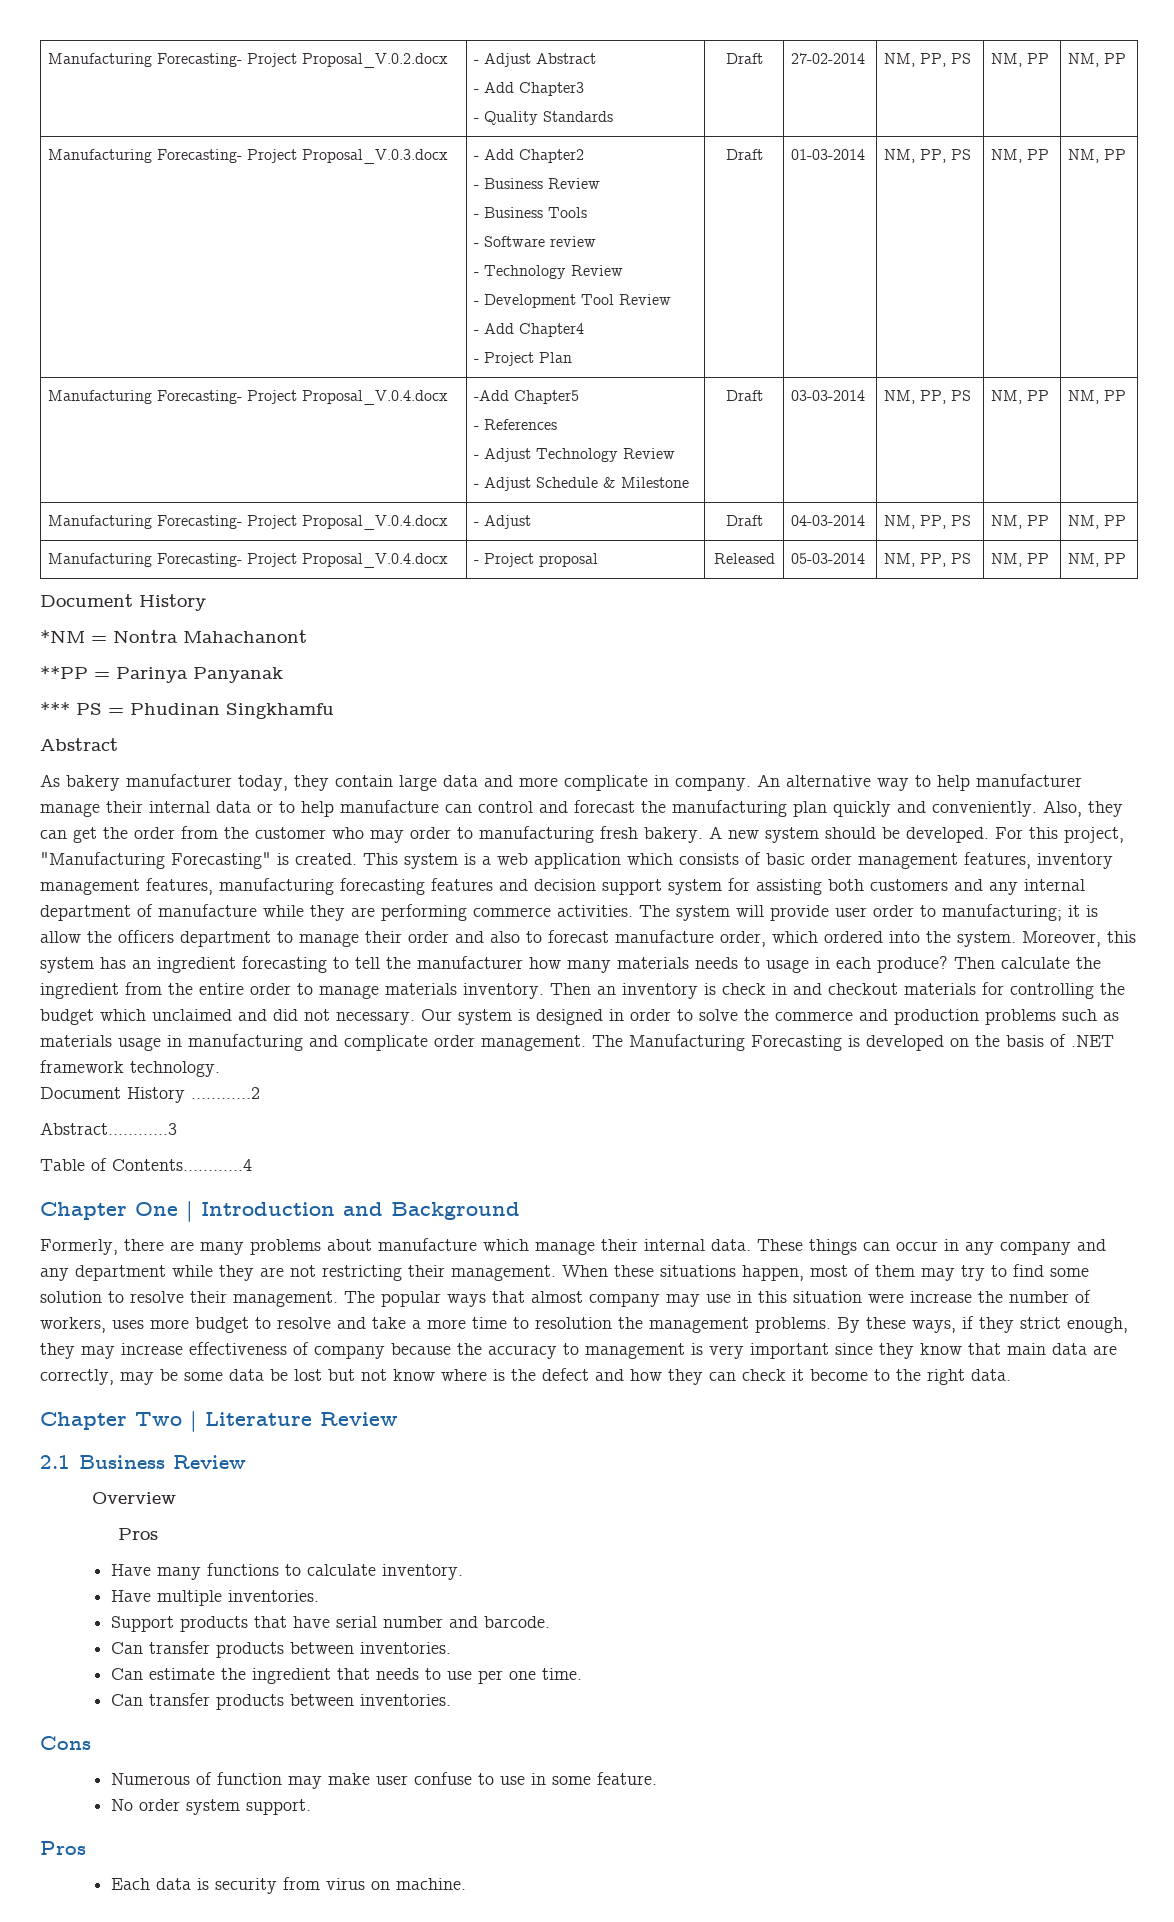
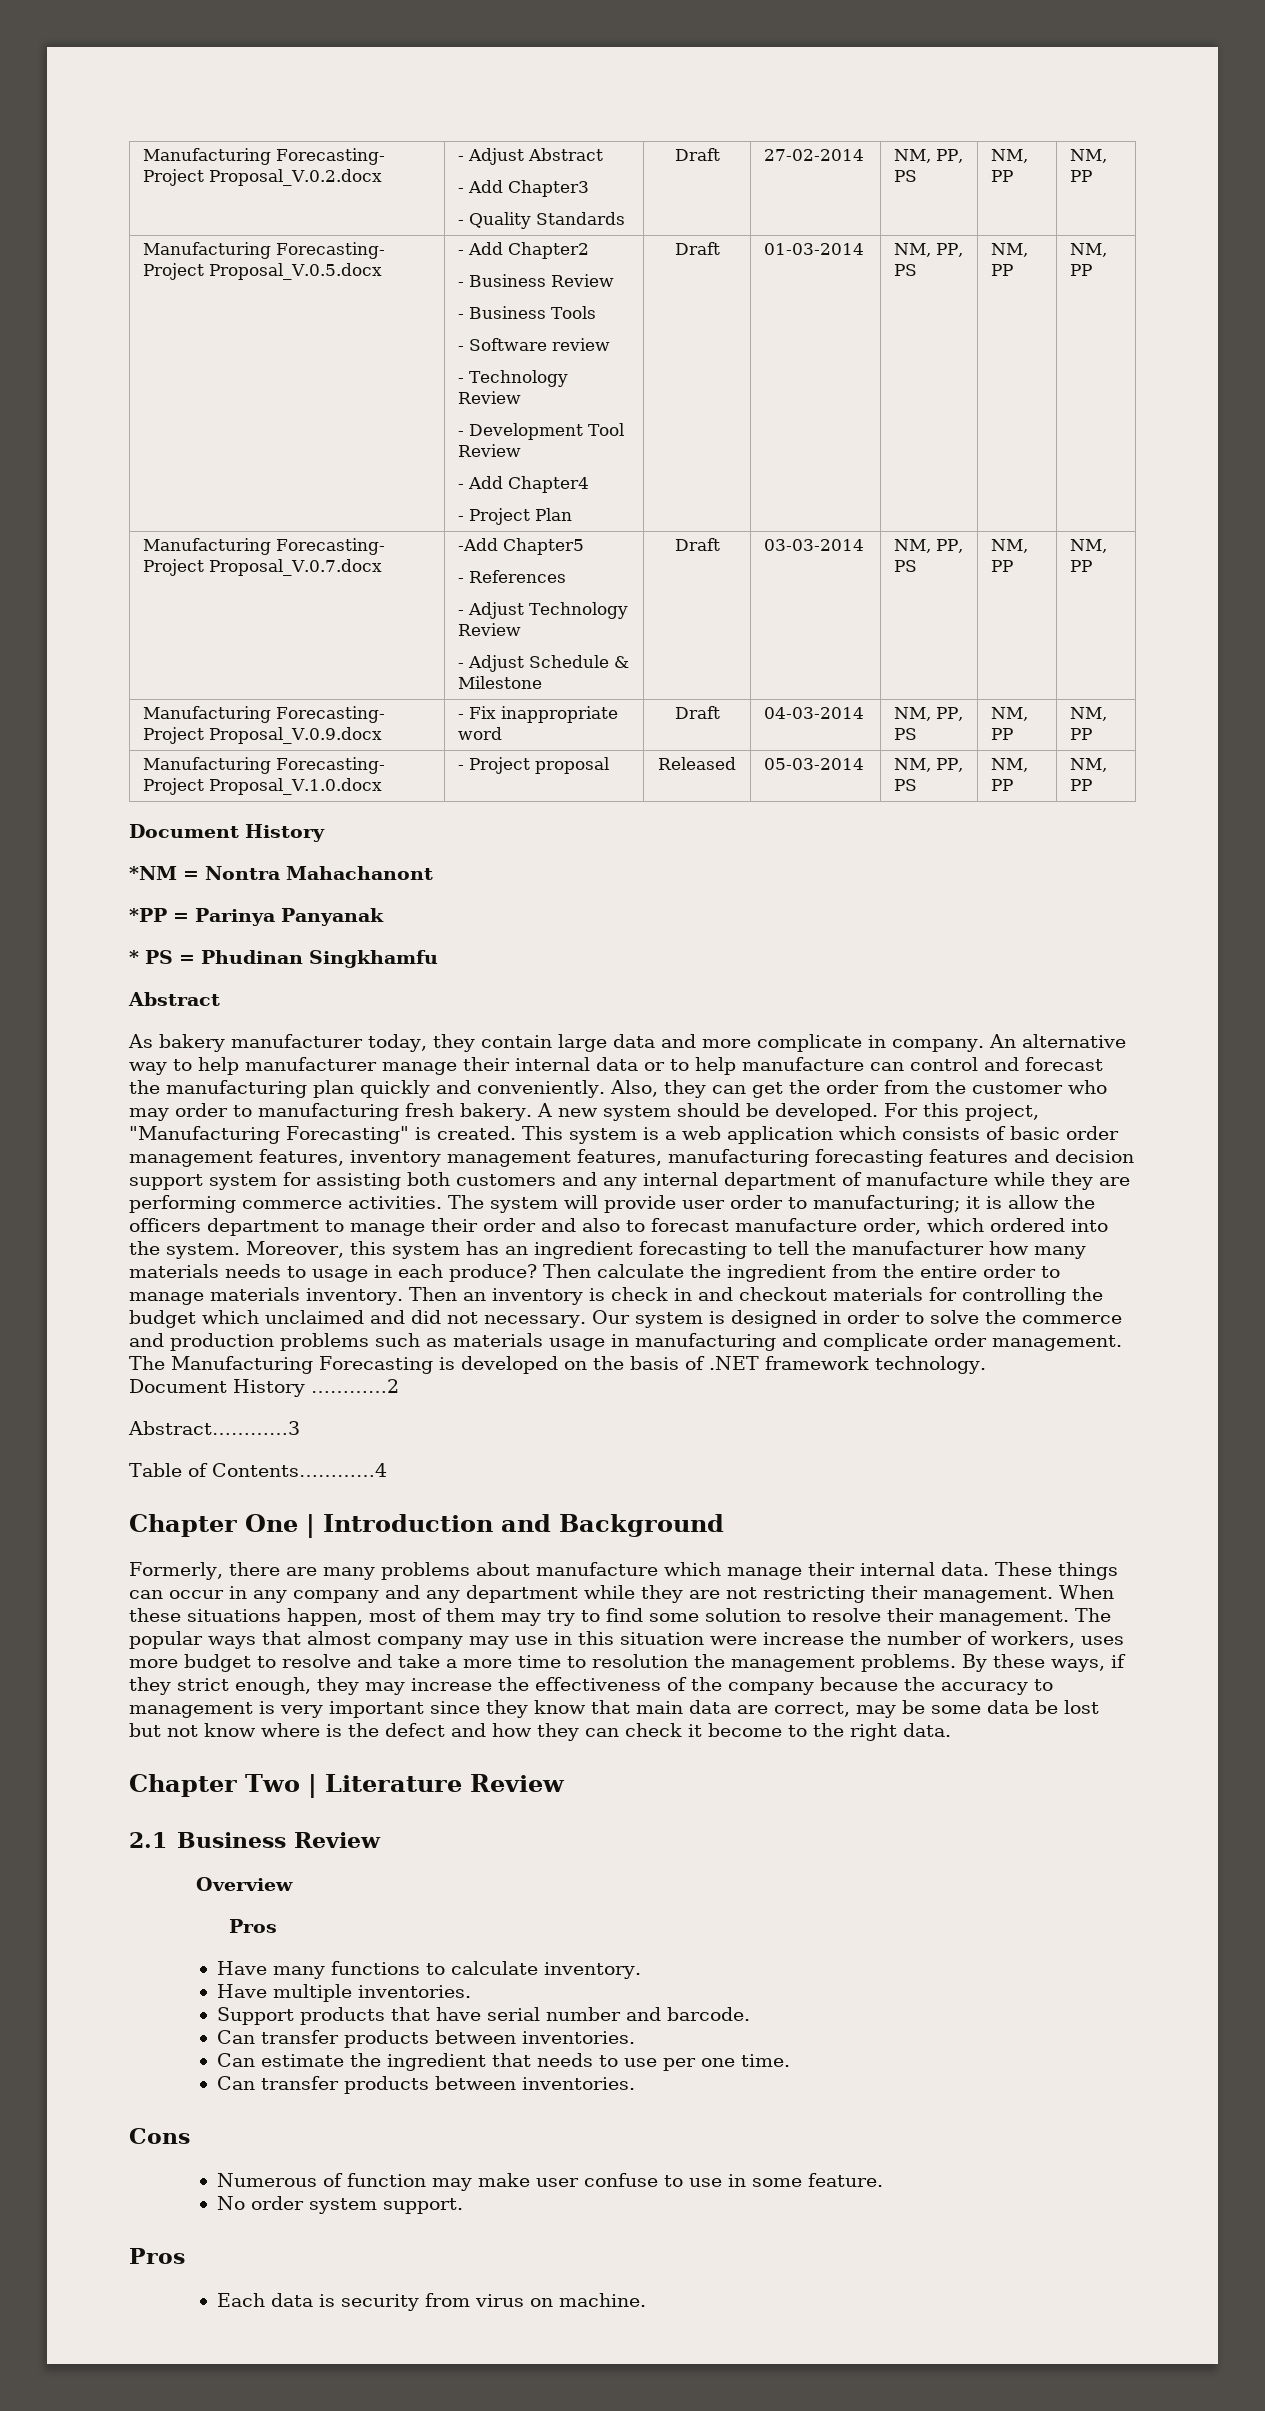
- Manufacturing Forecasting- Project Proposal_V.0.3.docx | - Add Chapter2
+ Manufacturing Forecasting- Project Proposal_V.0.5.docx | - Add Chapter2
- Manufacturing Forecasting- Project Proposal_V.0.4.docx | -Add Chapter5
+ Manufacturing Forecasting- Project Proposal_V.0.7.docx | -Add Chapter5
- Manufacturing Forecasting- Project Proposal_V.0.4.docx | - Adjust | Draft | 04-03-2014 | NM, PP, PS | NM, PP | NM, PP
+ Manufacturing Forecasting- Project Proposal_V.0.9.docx | - Fix inappropriate word | Draft | 04-03-2014 | NM, PP, PS | NM, PP | NM, PP
- Manufacturing Forecasting- Project Proposal_V.0.4.docx | - Project proposal | Released | 05-03-2014 | NM, PP, PS | NM, PP | NM, PP
+ Manufacturing Forecasting- Project Proposal_V.1.0.docx | - Project proposal | Released | 05-03-2014 | NM, PP, PS | NM, PP | NM, PP
- **PP = Parinya Panyanak
+ *PP = Parinya Panyanak
- *** PS = Phudinan Singkhamfu
+ * PS = Phudinan Singkhamfu
- By these ways, if they strict enough, they may increase effectiveness of company because the accuracy to management is very important since they know that main data are correctly, may be some data be lost but not know where is the defect and how they can check it become to the right data.
+ By these ways, if they strict enough, they may increase the effectiveness of the company because the accuracy to management is very important since they know that main data are correct, may be some data be lost but not know where is the defect and how they can check it become to the right data.

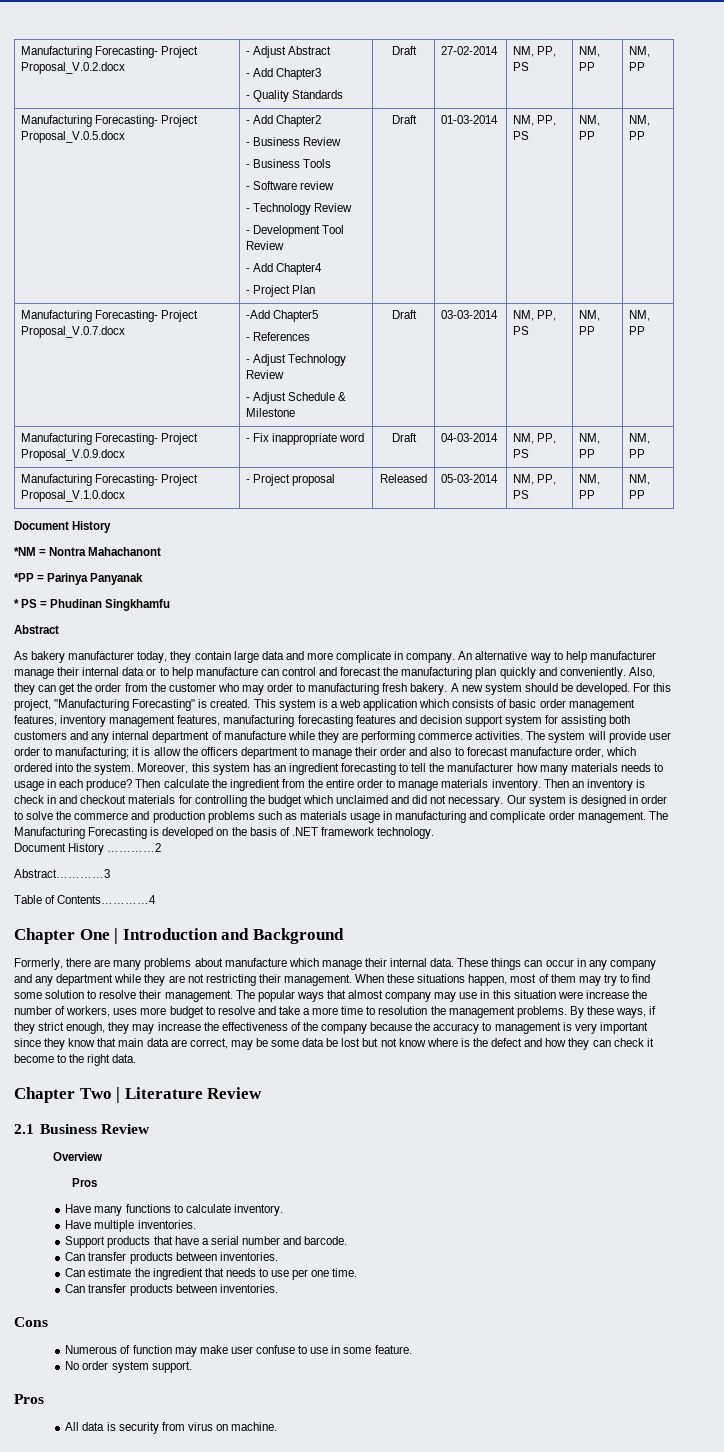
- Support products that have serial number and barcode.
+ Support products that have a serial number and barcode.
- Each data is security from virus on machine.
+ All data is security from virus on machine.

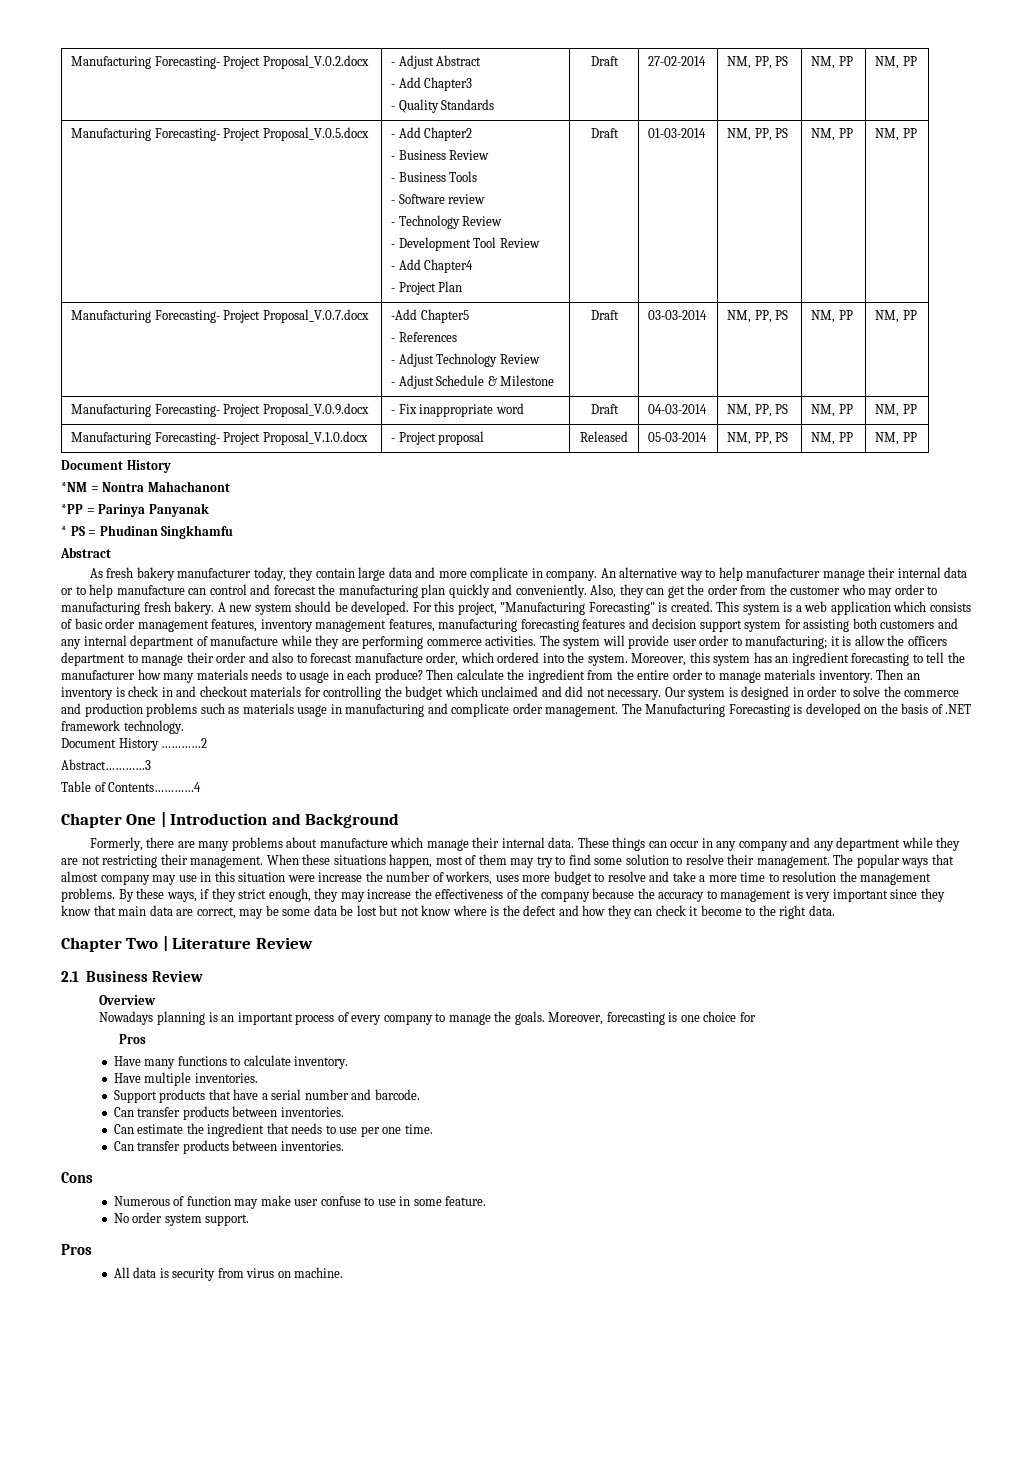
- As bakery manufacturer today, they contain large data and more complicate in company.
+ As fresh bakery manufacturer today, they contain large data and more complicate in company.
+ Nowadays planning is an important process of every company to manage the goals. Moreover, forecasting is one choice for

